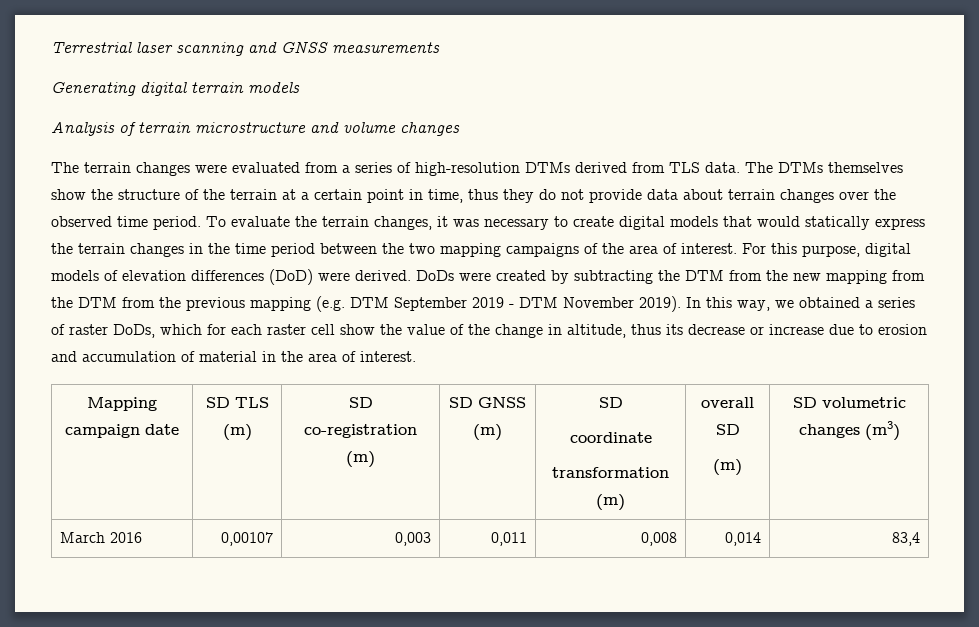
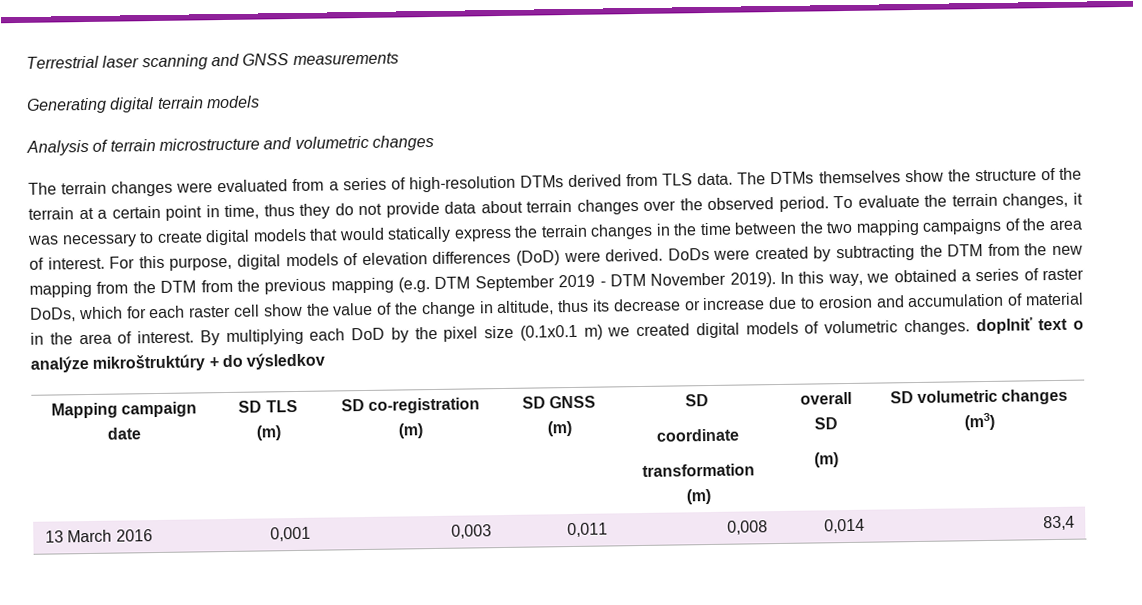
- Analysis of terrain microstructure and volume changes
+ Analysis of terrain microstructure and volumetric changes
- The DTMs themselves show the structure of the terrain at a certain point in time, thus they do not provide data about terrain changes over the observed time period.
+ The DTMs themselves show the structure of the terrain at a certain point in time, thus they do not provide data about terrain changes over the observed period.
- To evaluate the terrain changes, it was necessary to create digital models that would statically express the terrain changes in the time period between the two mapping campaigns of the area of interest.
+ To evaluate the terrain changes, it was necessary to create digital models that would statically express the terrain changes in the time between the two mapping campaigns of the area of interest.
+ By multiplying each DoD by the pixel size (0.1x0.1 m) we created digital models of volumetric changes. doplniť text o analýze mikroštruktúry + do výsledkov
- March 2016 | 0,00107 | 0,003 | 0,011 | 0,008 | 0,014 | 83,4
+ 13 March 2016 | 0,001 | 0,003 | 0,011 | 0,008 | 0,014 | 83,4

